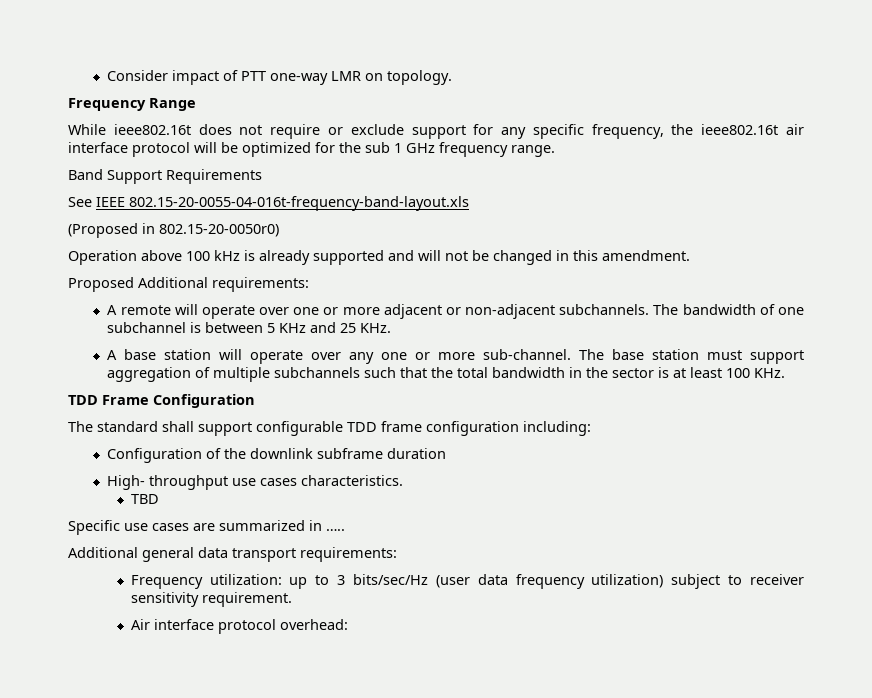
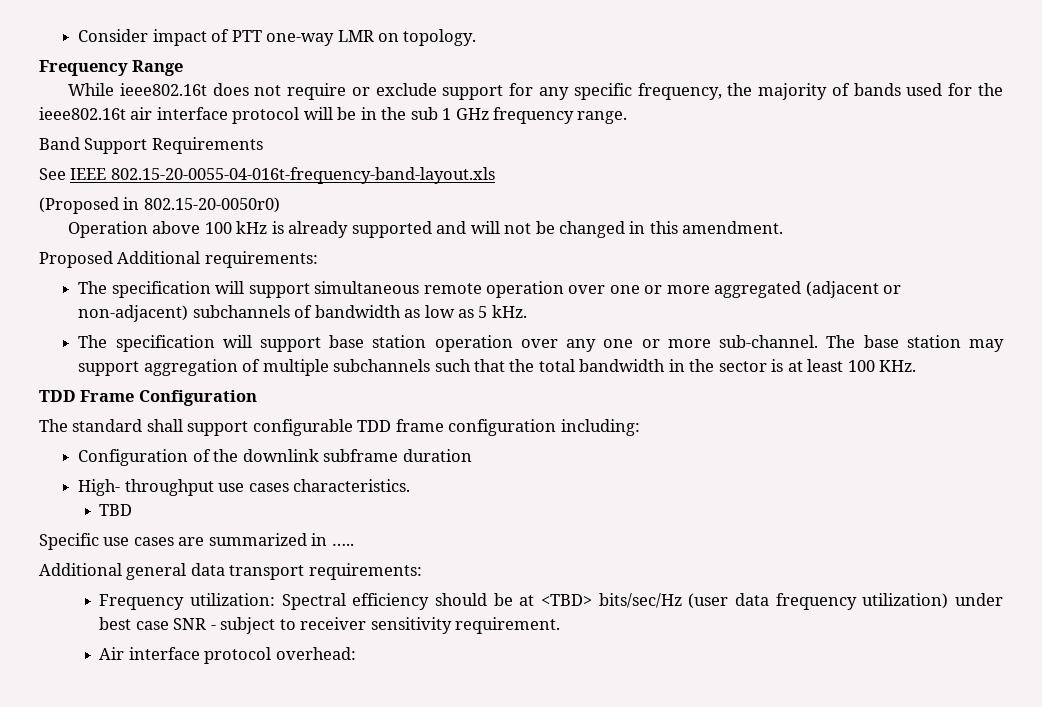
- While ieee802.16t does not require or exclude support for any specific frequency, the ieee802.16t air interface protocol will be optimized for the sub 1 GHz frequency range.
+ While ieee802.16t does not require or exclude support for any specific frequency, the majority of bands used for the ieee802.16t air interface protocol will be in the sub 1 GHz frequency range.
- A remote will operate over one or more adjacent or non-adjacent subchannels. The bandwidth of one subchannel is between 5 KHz and 25 KHz.
- A base station will operate over any one or more sub-channel.
+ The specification will support simultaneous remote operation over one or more aggregated (adjacent or non-adjacent) subchannels of bandwidth as low as 5 kHz.
+ The specification will support base station operation over any one or more sub-channel.
- The base station must support aggregation of multiple subchannels such that the total bandwidth in the sector is at least 100 KHz.
+ The base station may support aggregation of multiple subchannels such that the total bandwidth in the sector is at least 100 KHz.
- Frequency utilization: up to 3 bits/sec/Hz (user data frequency utilization) subject to receiver sensitivity requirement.
+ Frequency utilization: Spectral efficiency should be at <TBD> bits/sec/Hz (user data frequency utilization) under best case SNR - subject to receiver sensitivity requirement.

